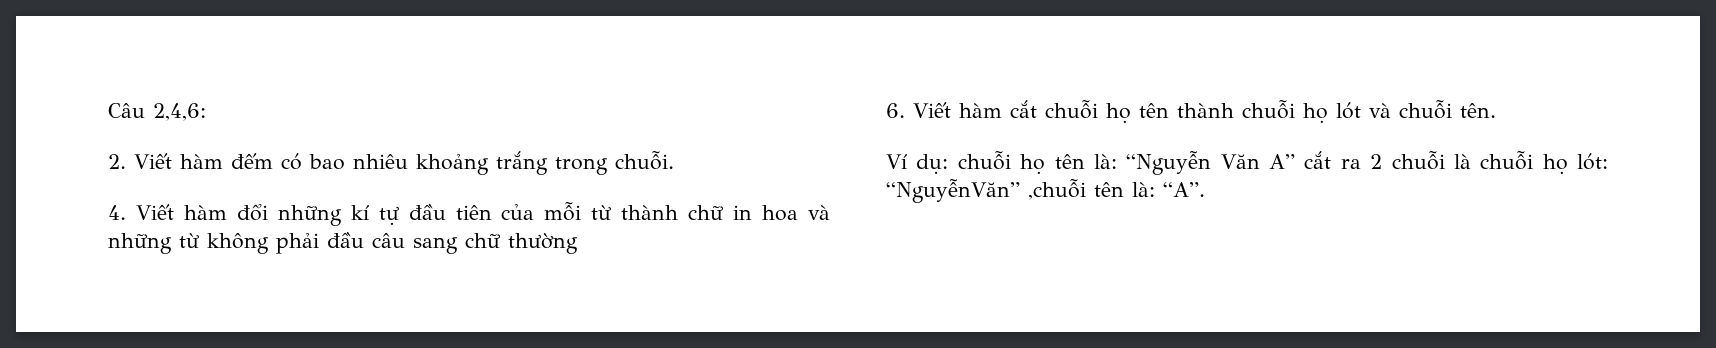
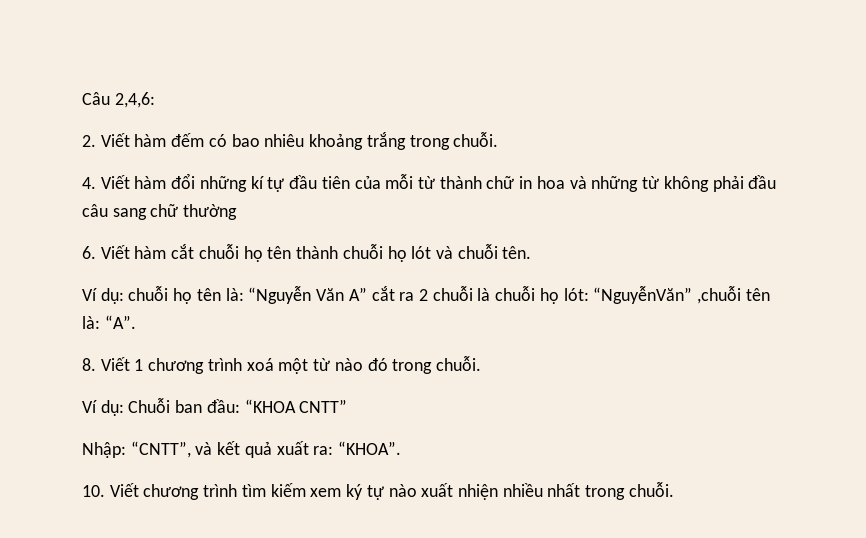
+ 8. Viết 1 chương trình xoá một từ nào đó trong chuỗi.
+ Ví dụ: Chuỗi ban đầu: “KHOA CNTT”
+ Nhập: “CNTT”, và kết quả xuất ra: “KHOA”.
+ 10. Viết chương trình tìm kiếm xem ký tự nào xuất nhiện nhiều nhất trong chuỗi.

